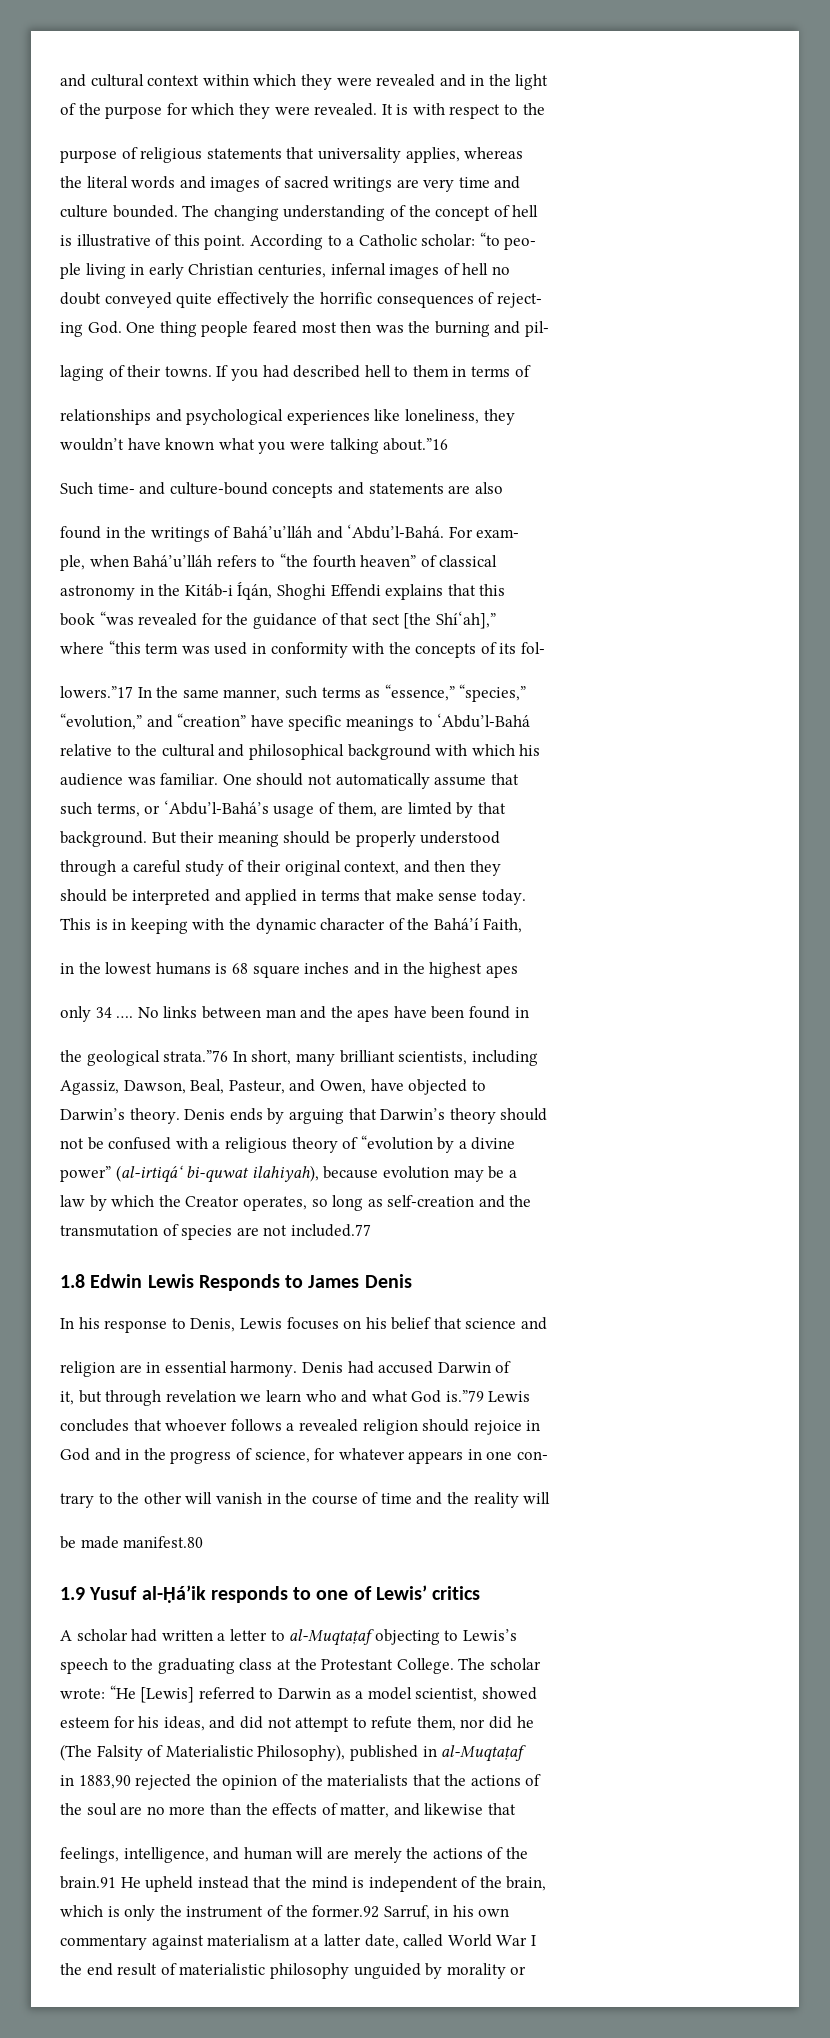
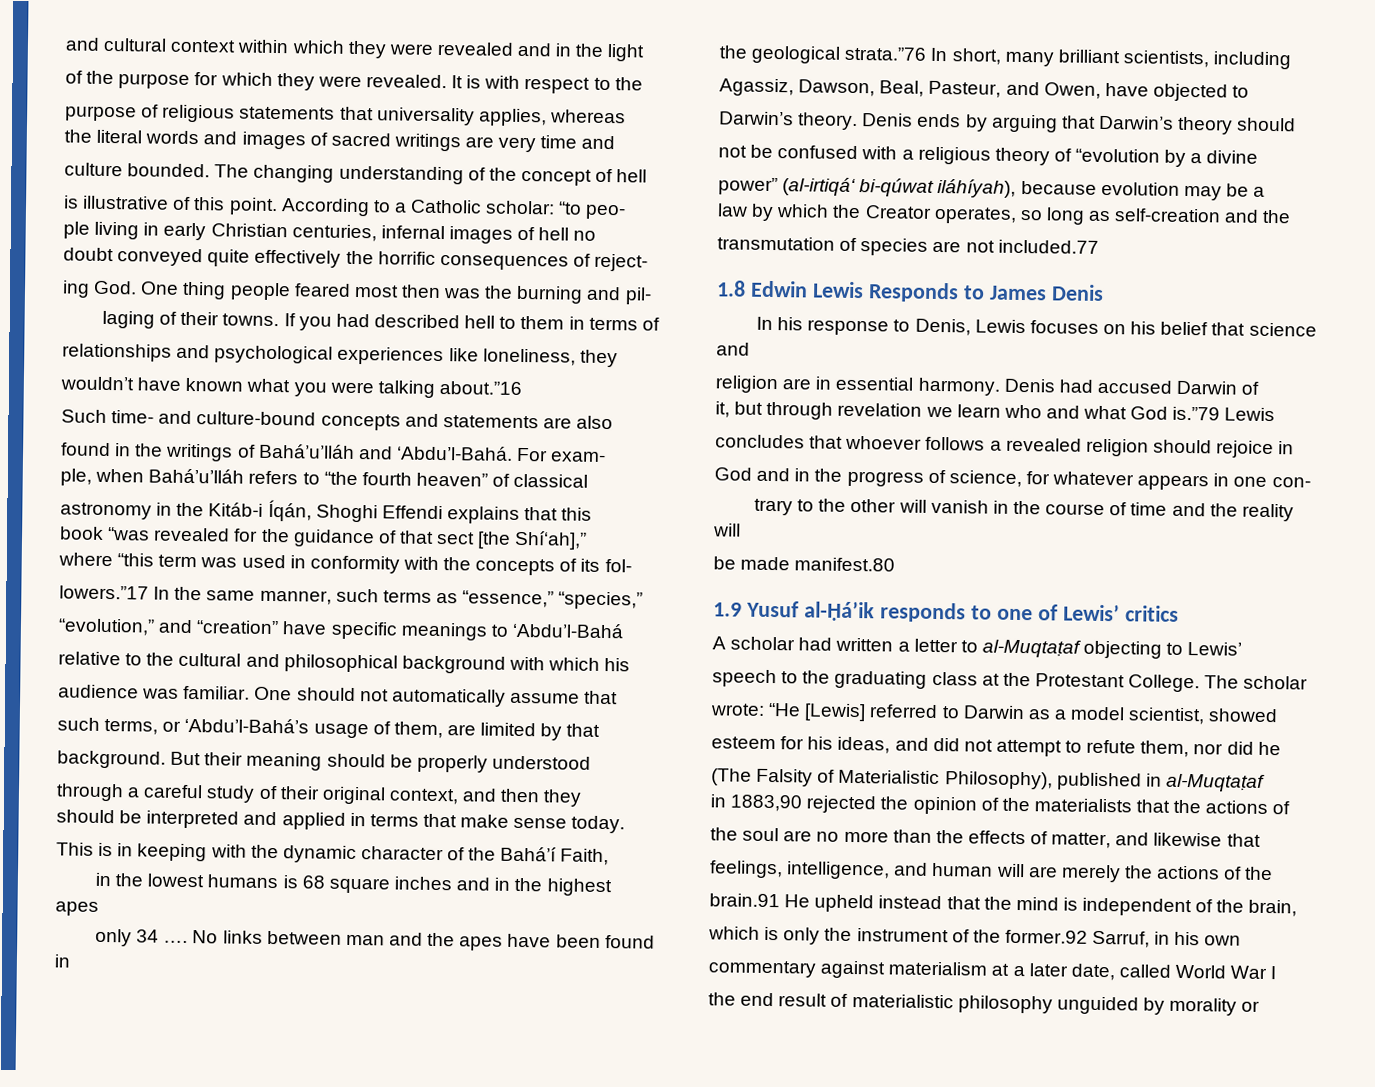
- such terms, or ‘Abdu’l-Bahá’s usage of them, are limted by that
+ such terms, or ‘Abdu’l-Bahá’s usage of them, are limited by that
- power” (al-irtiqá‘ bi-quwat ilahiyah), because evolution may be a
+ power” (al-irtiqá‘ bi-qúwat iláhíyah), because evolution may be a
- A scholar had written a letter to al-Muqtaṭaf objecting to Lewis’s
+ A scholar had written a letter to al-Muqtaṭaf objecting to Lewis’
- commentary against materialism at a latter date, called World War I
+ commentary against materialism at a later date, called World War I

